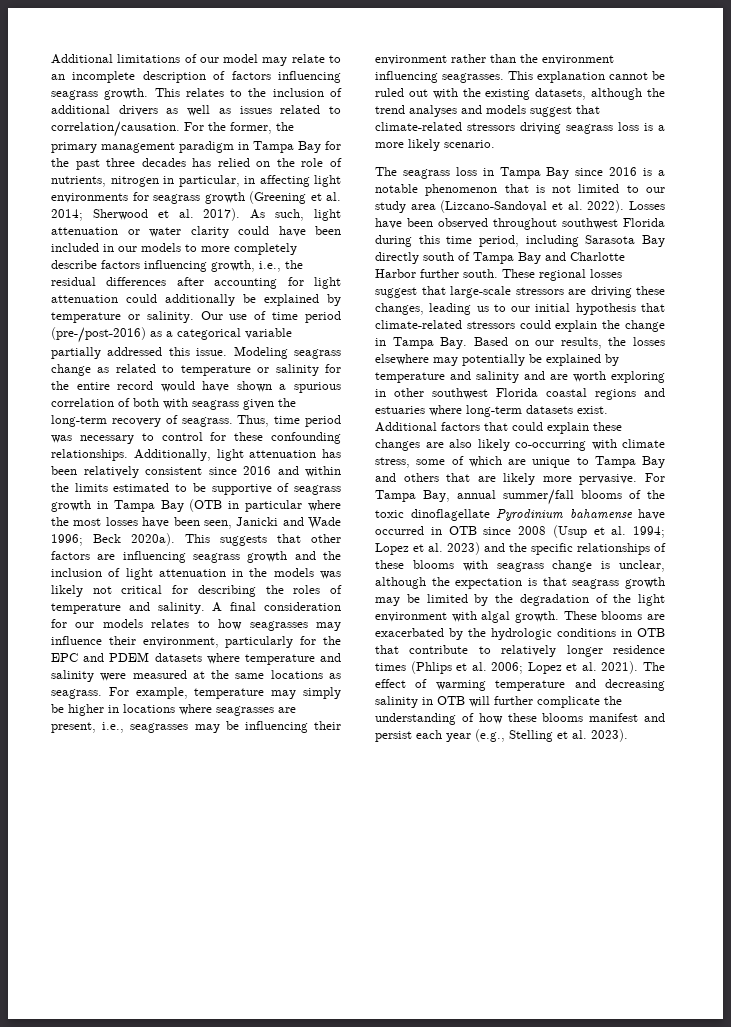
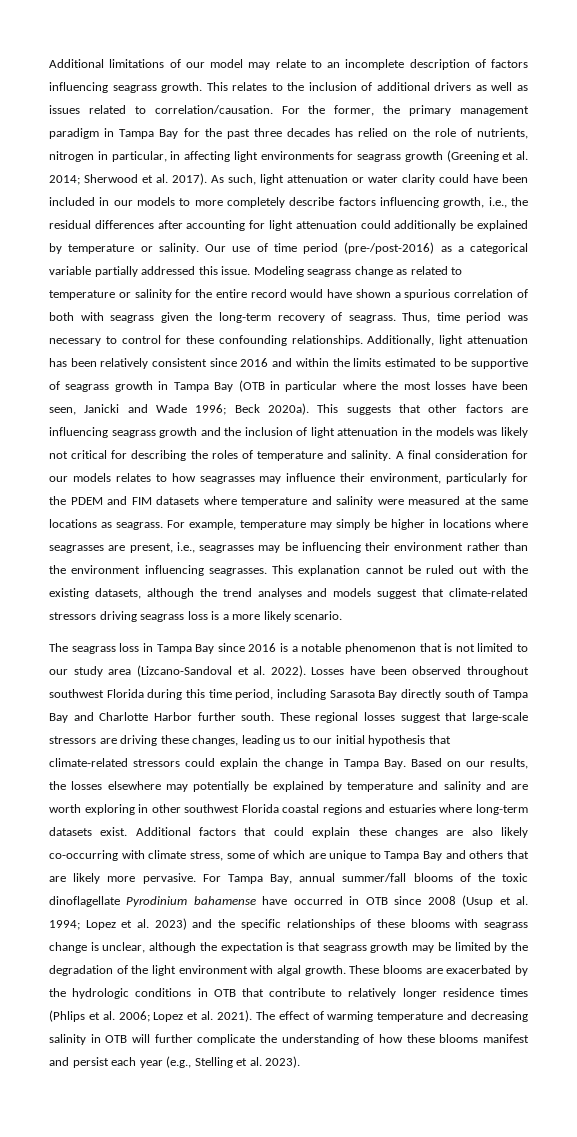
- A final consideration for our models relates to how seagrasses may influence their environment, particularly for the EPC and PDEM datasets where temperature and salinity were measured at the same locations as seagrass.
+ A final consideration for our models relates to how seagrasses may influence their environment, particularly for the PDEM and FIM datasets where temperature and salinity were measured at the same locations as seagrass.

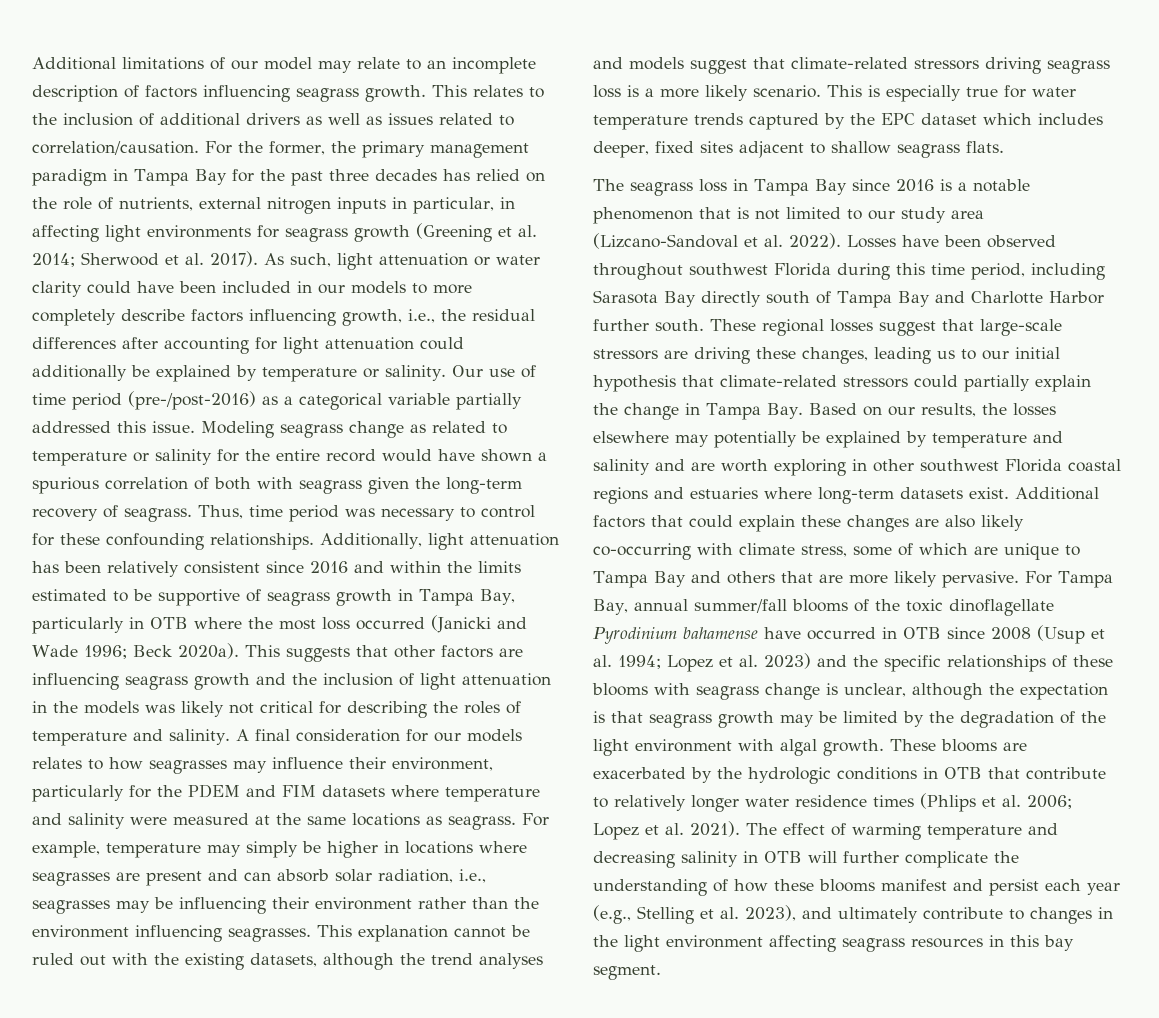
- For the former, the primary management paradigm in Tampa Bay for the past three decades has relied on the role of nutrients, nitrogen in particular, in affecting light environments for seagrass growth (Greening et al. 2014; Sherwood et al. 2017).
+ For the former, the primary management paradigm in Tampa Bay for the past three decades has relied on the role of nutrients, external nitrogen inputs in particular, in affecting light environments for seagrass growth (Greening et al. 2014; Sherwood et al. 2017).
- Additionally, light attenuation has been relatively consistent since 2016 and within the limits estimated to be supportive of seagrass growth in Tampa Bay (OTB in particular where the most losses have been seen, Janicki and Wade 1996; Beck 2020a).
+ Additionally, light attenuation has been relatively consistent since 2016 and within the limits estimated to be supportive of seagrass growth in Tampa Bay, particularly in OTB where the most loss occurred (Janicki and Wade 1996; Beck 2020a).
- For example, temperature may simply be higher in locations where seagrasses are present, i.e., seagrasses may be influencing their environment rather than the environment influencing seagrasses.
+ For example, temperature may simply be higher in locations where seagrasses are present and can absorb solar radiation, i.e., seagrasses may be influencing their environment rather than the environment influencing seagrasses.
+ This is especially true for water temperature trends captured by the EPC dataset which includes deeper, fixed sites adjacent to shallow seagrass flats.
- These regional losses suggest that large-scale stressors are driving these changes, leading us to our initial hypothesis that climate-related stressors could explain the change in Tampa Bay. Based on our results, the losses elsewhere may potentially be explained by temperature and salinity and are worth exploring in other southwest Florida coastal regions and estuaries where long-term datasets exist.
+ These regional losses suggest that large-scale stressors are driving these changes, leading us to our initial hypothesis that climate-related stressors could partially explain the change in Tampa Bay. Based on our results, the losses elsewhere may potentially be explained by temperature and salinity and are worth exploring in other southwest Florida coastal regions and estuaries where long-term datasets exist.
- Additional factors that could explain these changes are also likely co-occurring with climate stress, some of which are unique to Tampa Bay and others that are likely more pervasive.
+ Additional factors that could explain these changes are also likely co-occurring with climate stress, some of which are unique to Tampa Bay and others that are more likely pervasive.
- These blooms are exacerbated by the hydrologic conditions in OTB that contribute to relatively longer residence times (Phlips et al. 2006; Lopez et al. 2021).
+ These blooms are exacerbated by the hydrologic conditions in OTB that contribute to relatively longer water residence times (Phlips et al. 2006; Lopez et al. 2021).
- The effect of warming temperature and decreasing salinity in OTB will further complicate the understanding of how these blooms manifest and persist each year (e.g., Stelling et al. 2023).
+ The effect of warming temperature and decreasing salinity in OTB will further complicate the understanding of how these blooms manifest and persist each year (e.g., Stelling et al. 2023), and ultimately contribute to changes in the light environment affecting seagrass resources in this bay segment.

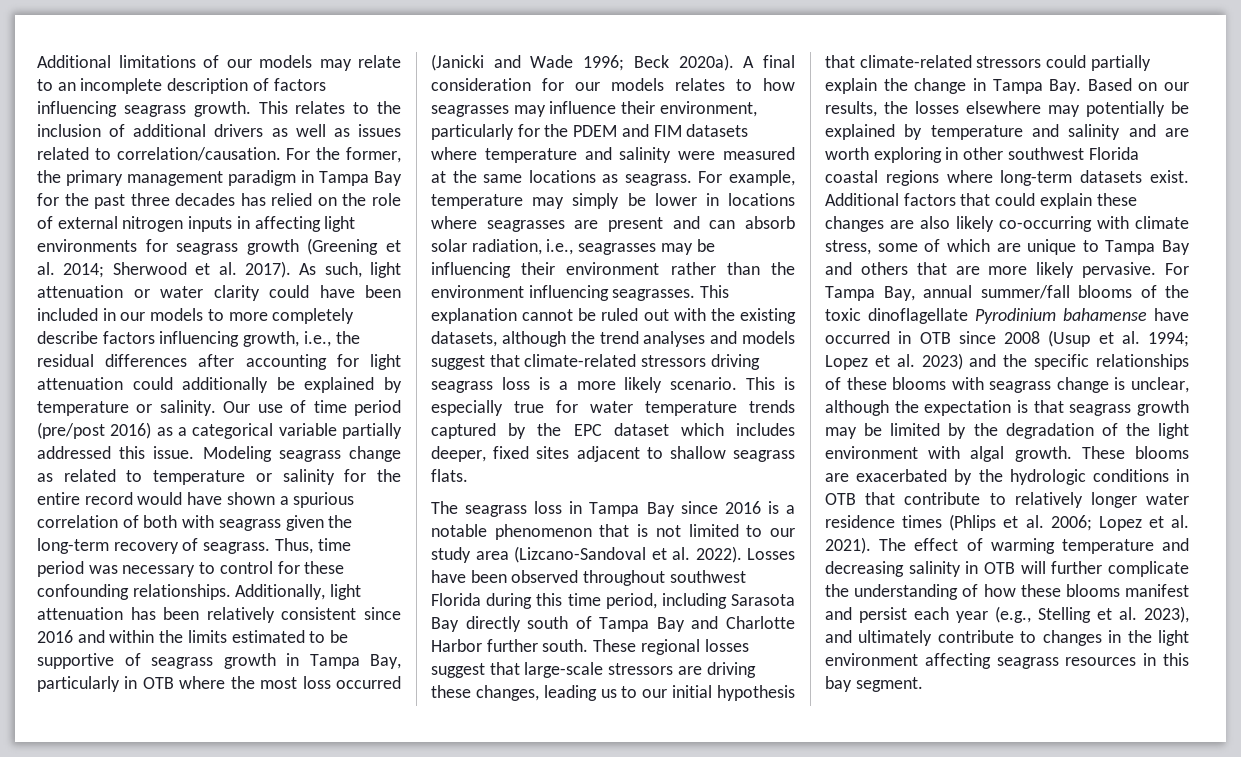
- Additional limitations of our model may relate to an incomplete description of factors influencing seagrass growth.
+ Additional limitations of our models may relate to an incomplete description of factors influencing seagrass growth.
- For the former, the primary management paradigm in Tampa Bay for the past three decades has relied on the role of nutrients, external nitrogen inputs in particular, in affecting light environments for seagrass growth (Greening et al. 2014; Sherwood et al. 2017).
+ For the former, the primary management paradigm in Tampa Bay for the past three decades has relied on the role of external nitrogen inputs in affecting light environments for seagrass growth (Greening et al. 2014; Sherwood et al. 2017).
- Our use of time period (pre-/post-2016) as a categorical variable partially addressed this issue.
+ Our use of time period (pre/post 2016) as a categorical variable partially addressed this issue.
- This suggests that other factors are influencing seagrass growth and the inclusion of light attenuation in the models was likely not critical for describing the roles of temperature and salinity.
- For example, temperature may simply be higher in locations where seagrasses are present and can absorb solar radiation, i.e., seagrasses may be influencing their environment rather than the environment influencing seagrasses.
+ For example, temperature may simply be lower in locations where seagrasses are present and can absorb solar radiation, i.e., seagrasses may be influencing their environment rather than the environment influencing seagrasses.
- These regional losses suggest that large-scale stressors are driving these changes, leading us to our initial hypothesis that climate-related stressors could partially explain the change in Tampa Bay. Based on our results, the losses elsewhere may potentially be explained by temperature and salinity and are worth exploring in other southwest Florida coastal regions and estuaries where long-term datasets exist.
+ These regional losses suggest that large-scale stressors are driving these changes, leading us to our initial hypothesis that climate-related stressors could partially explain the change in Tampa Bay. Based on our results, the losses elsewhere may potentially be explained by temperature and salinity and are worth exploring in other southwest Florida coastal regions where long-term datasets exist.

